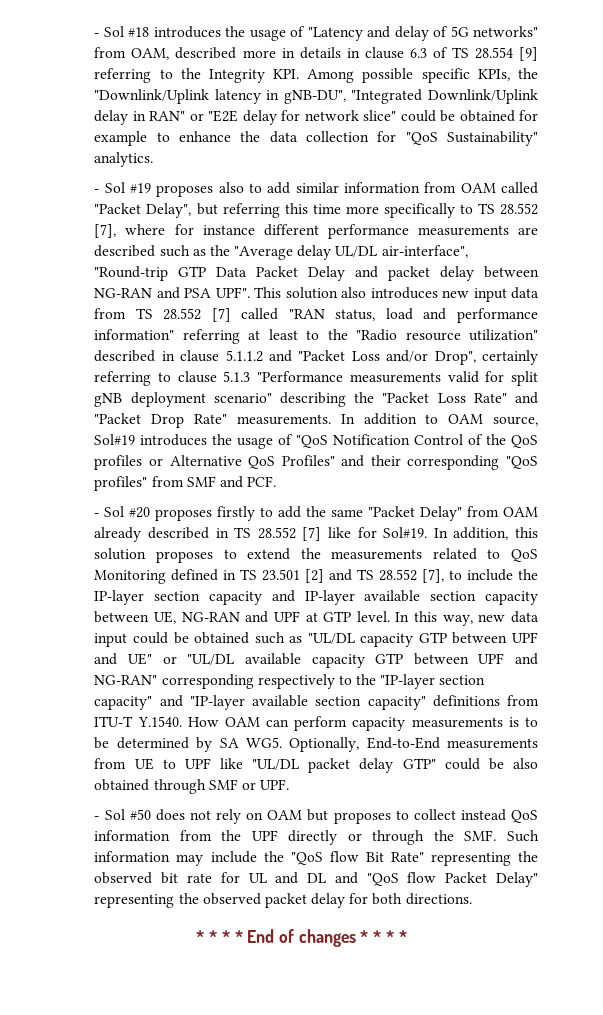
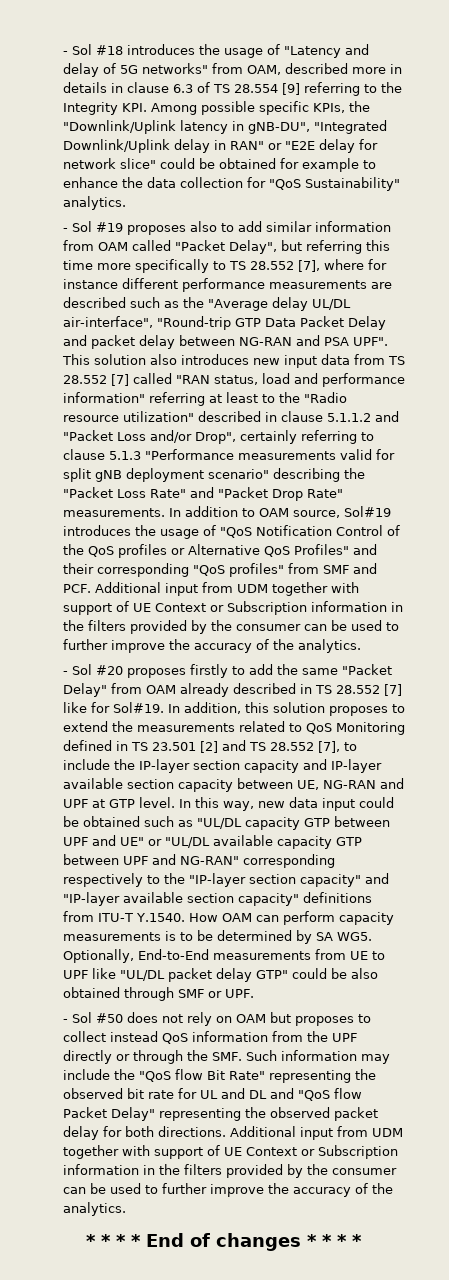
- In addition to OAM source, Sol#19 introduces the usage of "QoS Notification Control of the QoS profiles or Alternative QoS Profiles" and their corresponding "QoS profiles" from SMF and PCF.
+ In addition to OAM source, Sol#19 introduces the usage of "QoS Notification Control of the QoS profiles or Alternative QoS Profiles" and their corresponding "QoS profiles" from SMF and PCF. Additional input from UDM together with support of UE Context or Subscription information in the filters provided by the consumer can be used to further improve the accuracy of the analytics.
- - Sol #50 does not rely on OAM but proposes to collect instead QoS information from the UPF directly or through the SMF. Such information may include the "QoS flow Bit Rate" representing the observed bit rate for UL and DL and "QoS flow Packet Delay" representing the observed packet delay for both directions.
+ - Sol #50 does not rely on OAM but proposes to collect instead QoS information from the UPF directly or through the SMF. Such information may include the "QoS flow Bit Rate" representing the observed bit rate for UL and DL and "QoS flow Packet Delay" representing the observed packet delay for both directions. Additional input from UDM together with support of UE Context or Subscription information in the filters provided by the consumer can be used to further improve the accuracy of the analytics.

